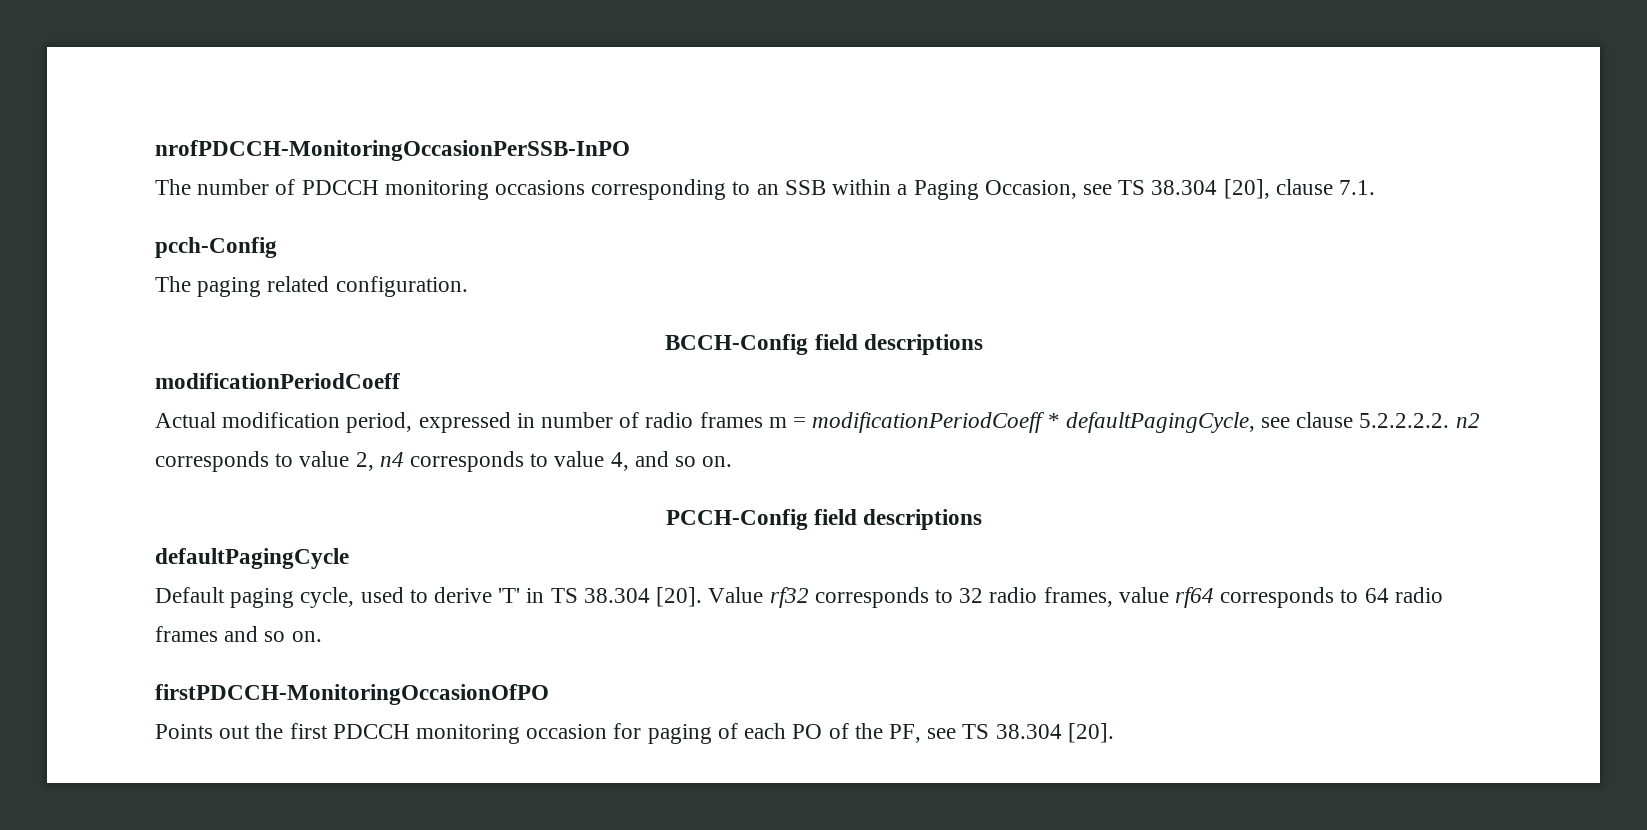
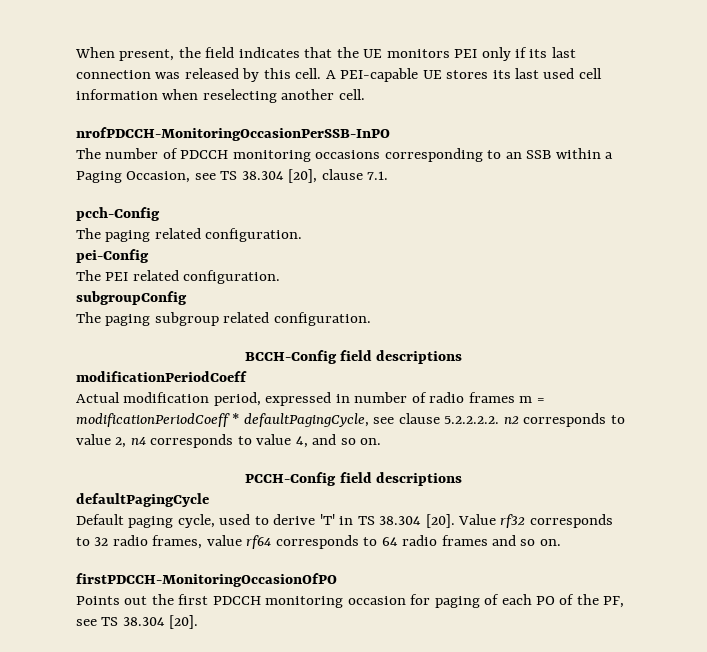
+ When present, the field indicates that the UE monitors PEI only if its last connection was released by this cell. A PEI-capable UE stores its last used cell information when reselecting another cell.
+ pei-Config
+ The PEI related configuration.
+ subgroupConfig
+ The paging subgroup related configuration.

